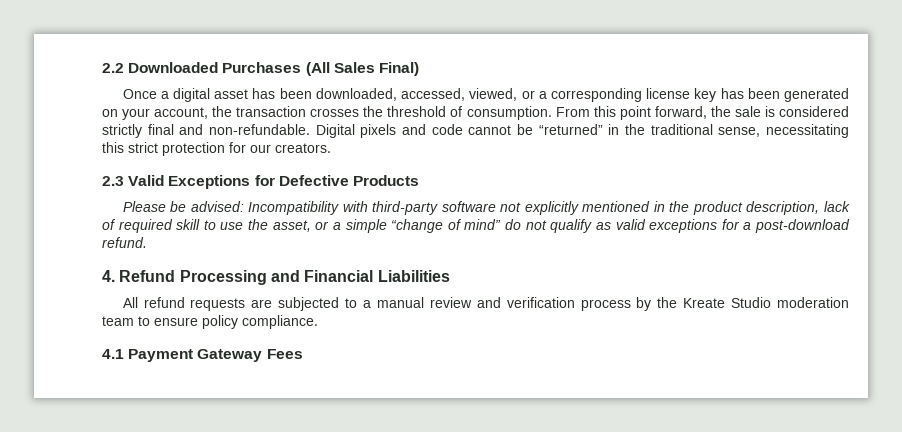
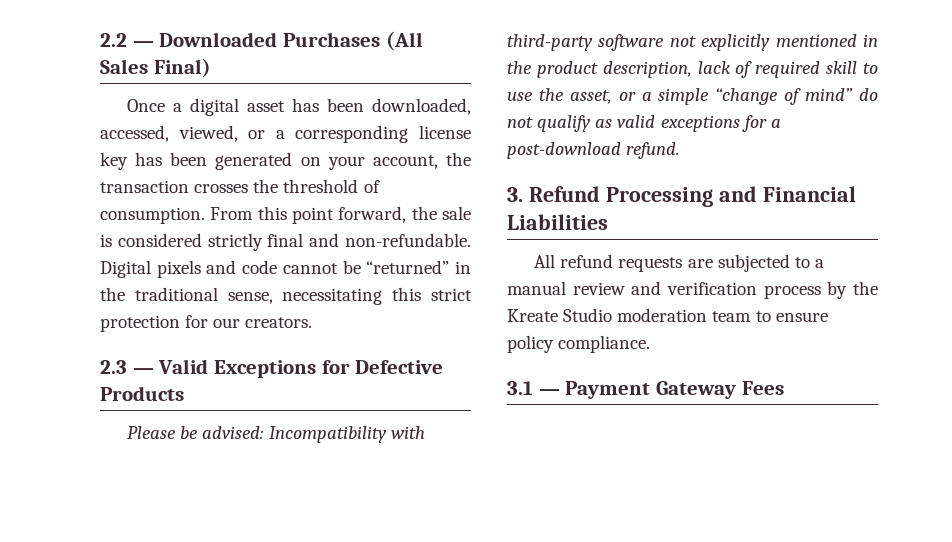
- 2.2 Downloaded Purchases (All Sales Final)
+ 2.2 — Downloaded Purchases (All Sales Final)
- 2.3 Valid Exceptions for Defective Products
+ 2.3 — Valid Exceptions for Defective Products
- 4. Refund Processing and Financial Liabilities
+ 3. Refund Processing and Financial Liabilities
- 4.1 Payment Gateway Fees
+ 3.1 — Payment Gateway Fees

